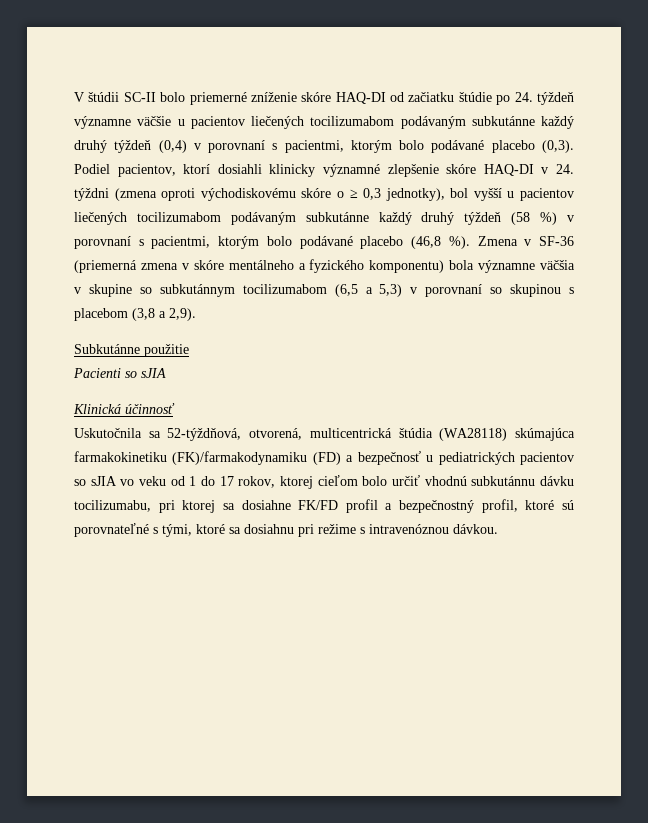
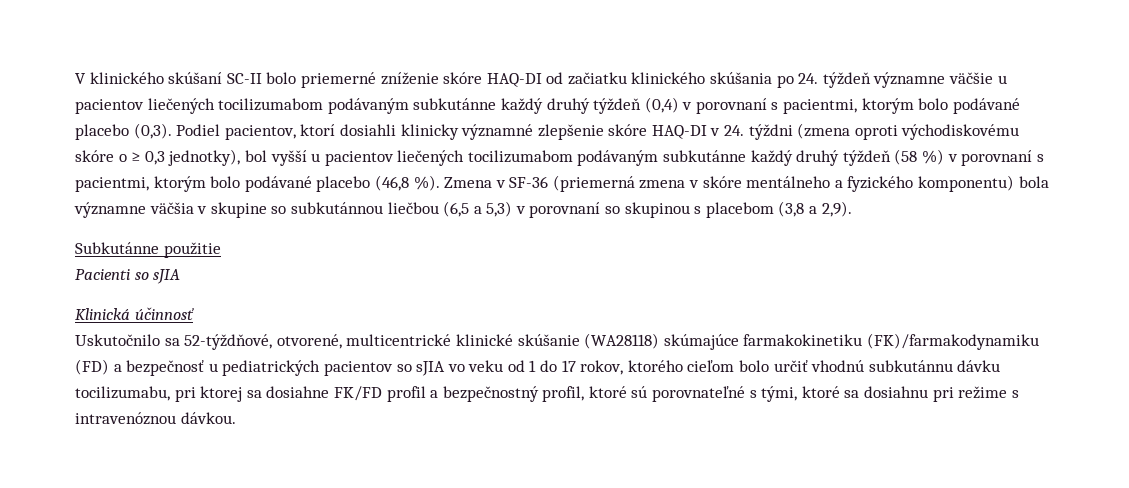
- V štúdii SC-II bolo priemerné zníženie skóre HAQ-DI od začiatku štúdie po 24. týždeň významne väčšie u pacientov liečených tocilizumabom podávaným subkutánne každý druhý týždeň (0,4) v porovnaní s pacientmi, ktorým bolo podávané placebo (0,3).
+ V klinického skúšaní SC-II bolo priemerné zníženie skóre HAQ-DI od začiatku klinického skúšania po 24. týždeň významne väčšie u pacientov liečených tocilizumabom podávaným subkutánne každý druhý týždeň (0,4) v porovnaní s pacientmi, ktorým bolo podávané placebo (0,3).
- Zmena v SF-36 (priemerná zmena v skóre mentálneho a fyzického komponentu) bola významne väčšia v skupine so subkutánnym tocilizumabom (6,5 a 5,3) v porovnaní so skupinou s placebom (3,8 a 2,9).
+ Zmena v SF-36 (priemerná zmena v skóre mentálneho a fyzického komponentu) bola významne väčšia v skupine so subkutánnou liečbou (6,5 a 5,3) v porovnaní so skupinou s placebom (3,8 a 2,9).
- Uskutočnila sa 52-týždňová, otvorená, multicentrická štúdia (WA28118) skúmajúca farmakokinetiku (FK)/farmakodynamiku (FD) a bezpečnosť u pediatrických pacientov so sJIA vo veku od 1 do 17 rokov, ktorej cieľom bolo určiť vhodnú subkutánnu dávku tocilizumabu, pri ktorej sa dosiahne FK/FD profil a bezpečnostný profil, ktoré sú porovnateľné s tými, ktoré sa dosiahnu pri režime s intravenóznou dávkou.
+ Uskutočnilo sa 52-týždňové, otvorené, multicentrické klinické skúšanie (WA28118) skúmajúce farmakokinetiku (FK)/farmakodynamiku (FD) a bezpečnosť u pediatrických pacientov so sJIA vo veku od 1 do 17 rokov, ktorého cieľom bolo určiť vhodnú subkutánnu dávku tocilizumabu, pri ktorej sa dosiahne FK/FD profil a bezpečnostný profil, ktoré sú porovnateľné s tými, ktoré sa dosiahnu pri režime s intravenóznou dávkou.

